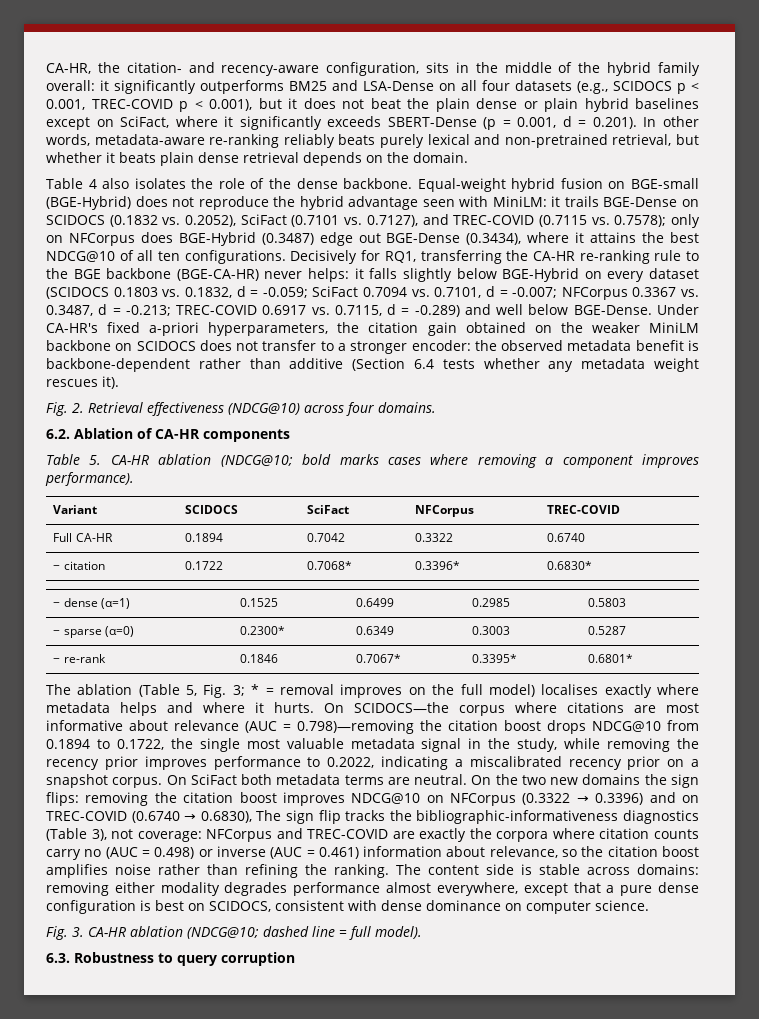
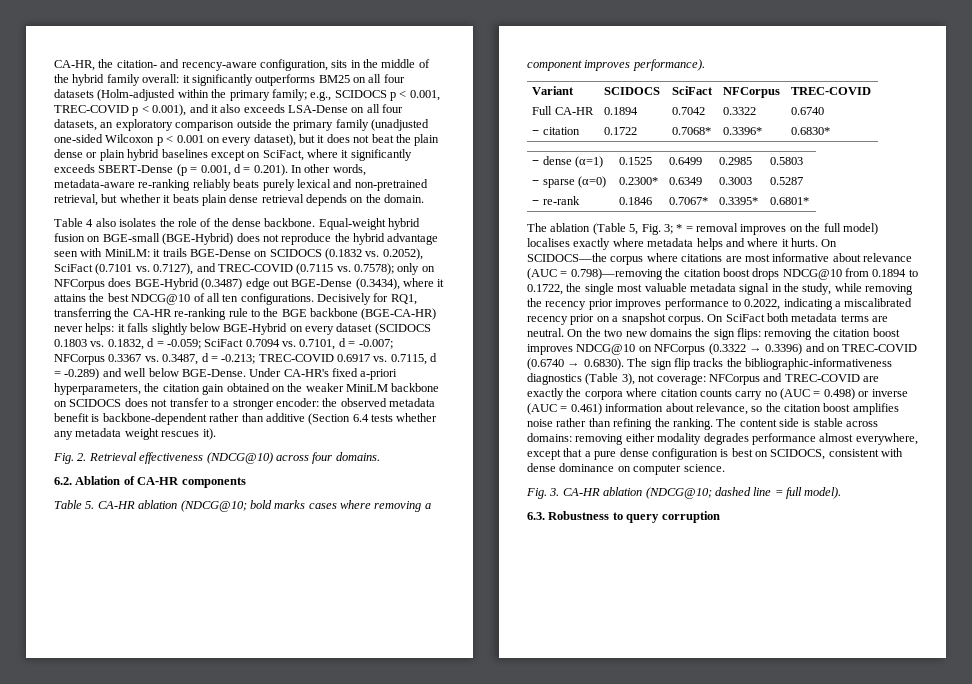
- it significantly outperforms BM25 and LSA-Dense on all four datasets (e.g., SCIDOCS p < 0.001, TREC-COVID p < 0.001), but it does not beat the plain dense or plain hybrid baselines except on SciFact, where it significantly exceeds SBERT-Dense (p = 0.001, d = 0.201). In other words, metadata-aware re-ranking reliably beats purely lexical and non-pretrained retrieval, but whether it beats plain dense retrieval depends on the domain.
+ it significantly outperforms BM25 on all four datasets (Holm-adjusted within the primary family; e.g., SCIDOCS p < 0.001, TREC-COVID p < 0.001), and it also exceeds LSA-Dense on all four datasets, an exploratory comparison outside the primary family (unadjusted one-sided Wilcoxon p < 0.001 on every dataset), but it does not beat the plain dense or plain hybrid baselines except on SciFact, where it significantly exceeds SBERT-Dense (p = 0.001, d = 0.201). In other words, metadata-aware re-ranking reliably beats purely lexical and non-pretrained retrieval, but whether it beats plain dense retrieval depends on the domain.
- removing the citation boost improves NDCG@10 on NFCorpus (0.3322 → 0.3396) and on TREC-COVID (0.6740 → 0.6830), The sign flip tracks the bibliographic-informativeness diagnostics (Table 3), not coverage:
+ removing the citation boost improves NDCG@10 on NFCorpus (0.3322 → 0.3396) and on TREC-COVID (0.6740 → 0.6830). The sign flip tracks the bibliographic-informativeness diagnostics (Table 3), not coverage:

